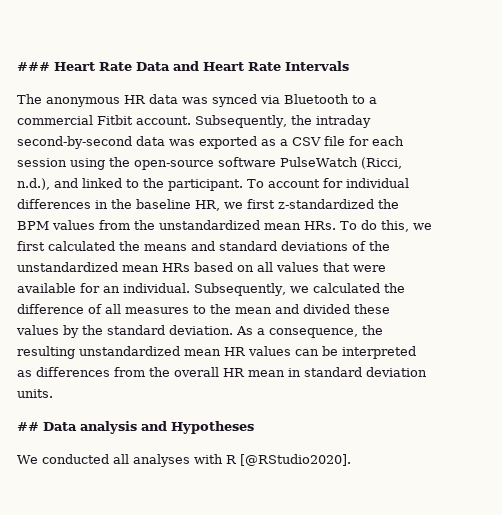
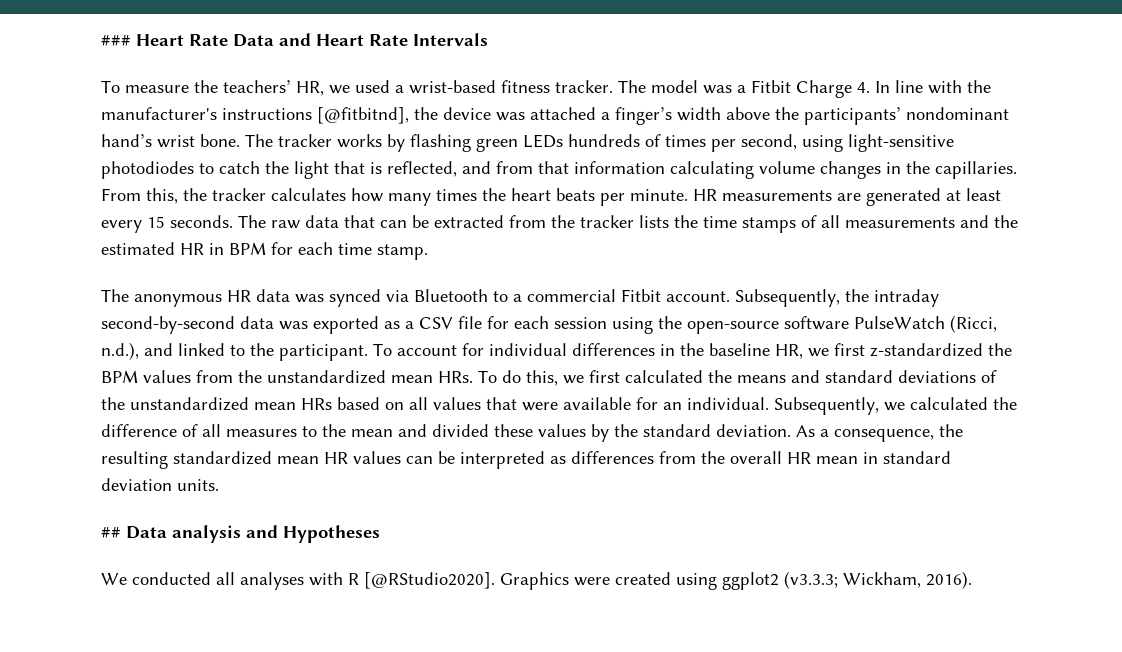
+ To measure the teachers’ HR, we used a wrist-based fitness tracker. The model was a Fitbit Charge 4. In line with the manufacturer's instructions [@fitbitnd], the device was attached a finger’s width above the participants’ nondominant hand’s wrist bone. The tracker works by flashing green LEDs hundreds of times per second, using light-sensitive photodiodes to catch the light that is reflected, and from that information calculating volume changes in the capillaries. From this, the tracker calculates how many times the heart beats per minute. HR measurements are generated at least every 15 seconds. The raw data that can be extracted from the tracker lists the time stamps of all measurements and the estimated HR in BPM for each time stamp.
- As a consequence, the resulting unstandardized mean HR values can be interpreted as differences from the overall HR mean in standard deviation units.
+ As a consequence, the resulting standardized mean HR values can be interpreted as differences from the overall HR mean in standard deviation units.
+ Graphics were created using ggplot2 (v3.3.3; Wickham, 2016).

